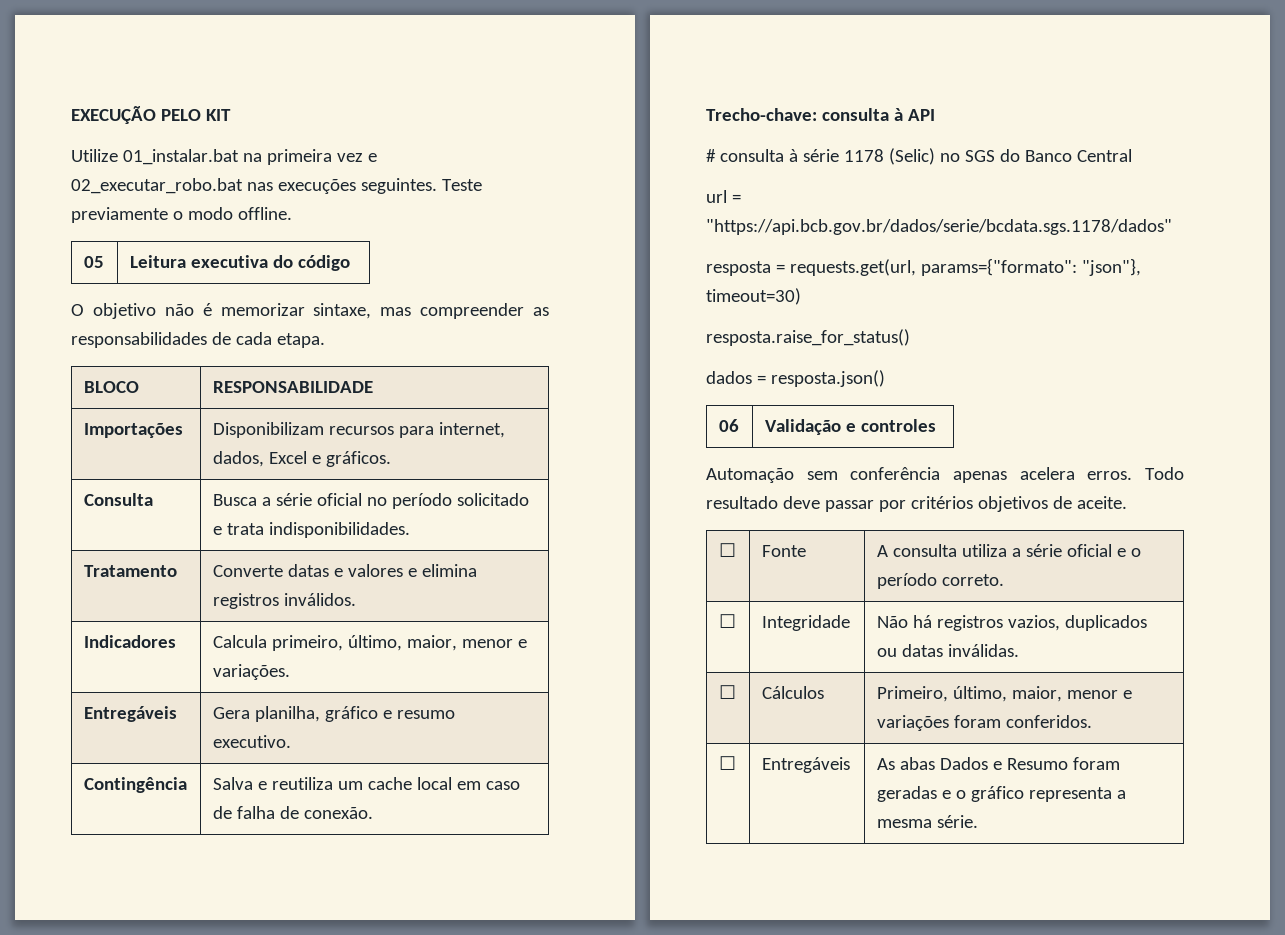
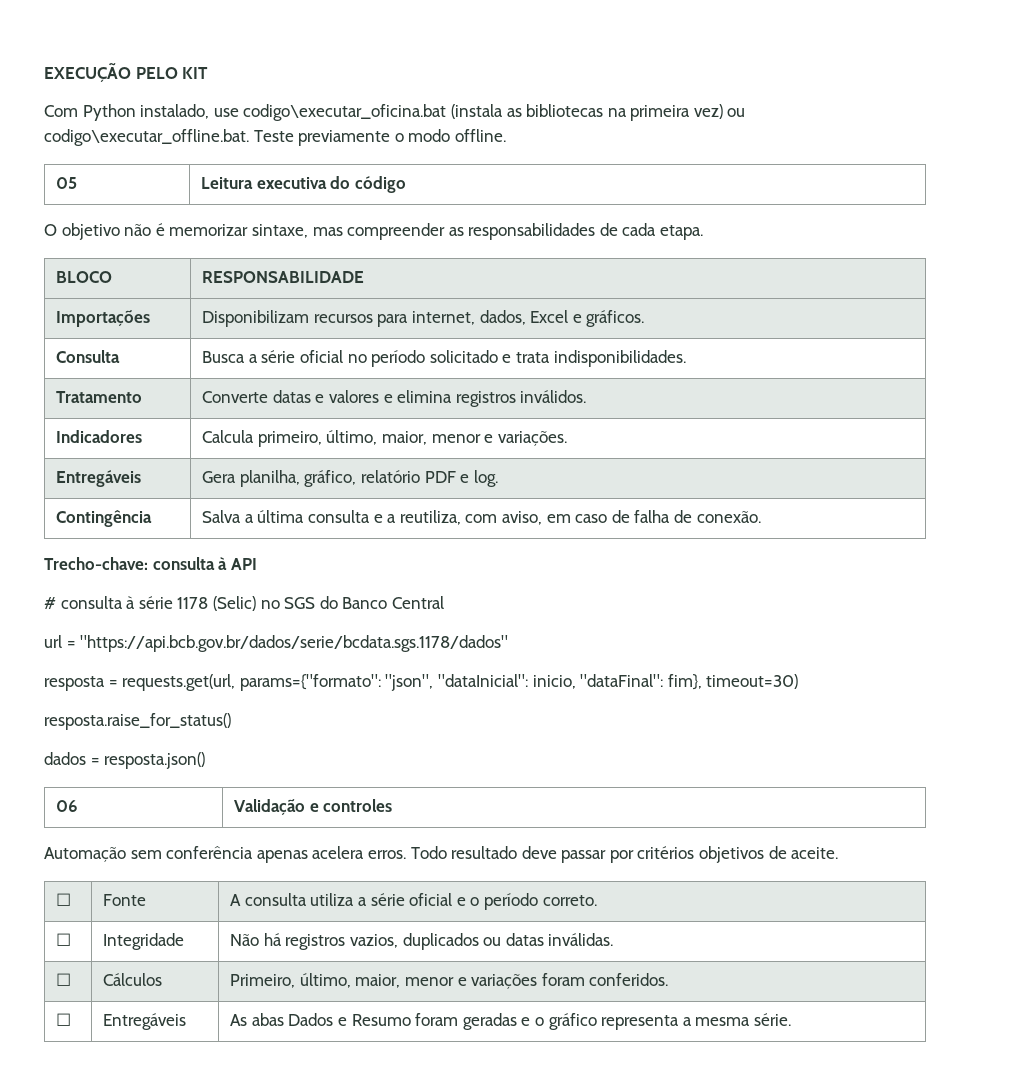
- Utilize 01_instalar.bat na primeira vez e 02_executar_robo.bat nas execuções seguintes. Teste previamente o modo offline.
+ Com Python instalado, use codigo\executar_oficina.bat (instala as bibliotecas na primeira vez) ou codigo\executar_offline.bat. Teste previamente o modo offline.
- Entregáveis | Gera planilha, gráfico e resumo executivo.
- Contingência | Salva e reutiliza um cache local em caso de falha de conexão.
+ Entregáveis | Gera planilha, gráfico, relatório PDF e log.
+ Contingência | Salva a última consulta e a reutiliza, com aviso, em caso de falha de conexão.
- resposta = requests.get(url, params={"formato": "json"}, timeout=30)
+ resposta = requests.get(url, params={"formato": "json", "dataInicial": inicio, "dataFinal": fim}, timeout=30)

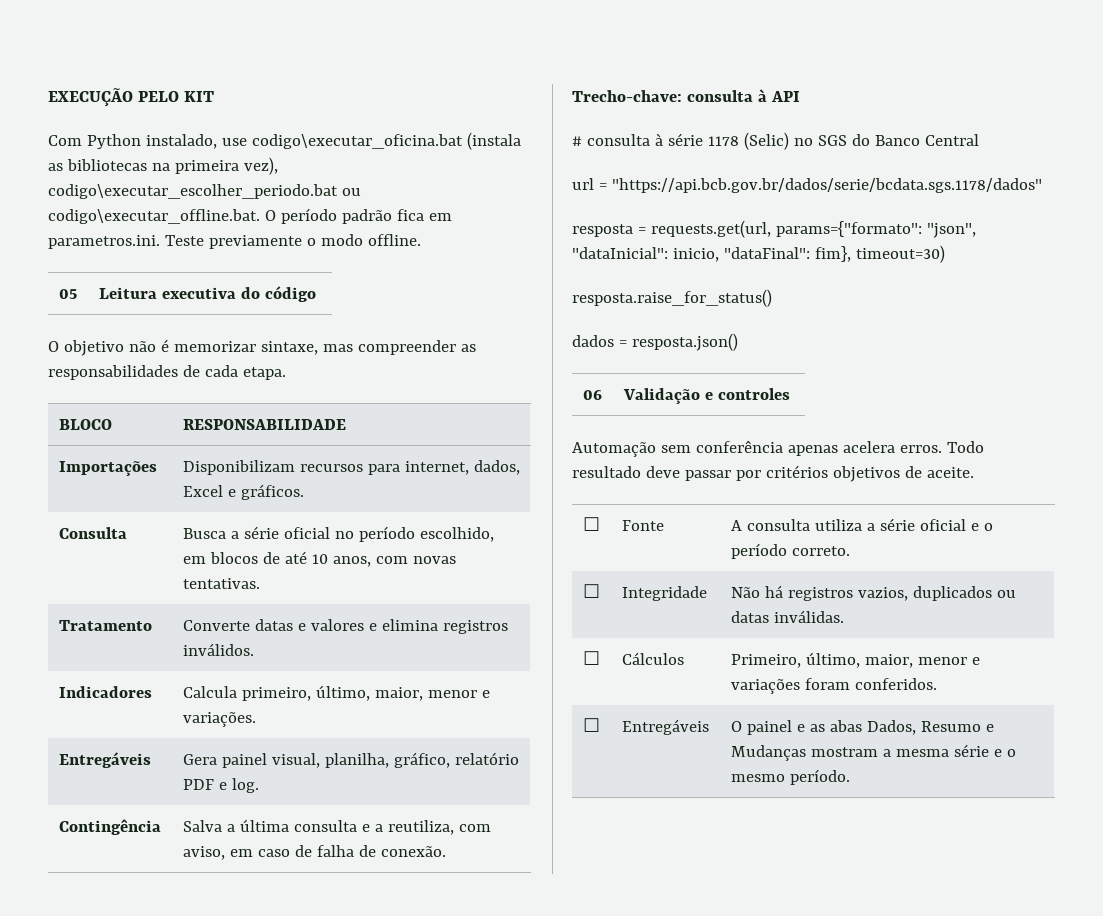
- Com Python instalado, use codigo\executar_oficina.bat (instala as bibliotecas na primeira vez) ou codigo\executar_offline.bat. Teste previamente o modo offline.
+ Com Python instalado, use codigo\executar_oficina.bat (instala as bibliotecas na primeira vez), codigo\executar_escolher_periodo.bat ou codigo\executar_offline.bat. O período padrão fica em parametros.ini. Teste previamente o modo offline.
- Consulta | Busca a série oficial no período solicitado e trata indisponibilidades.
+ Consulta | Busca a série oficial no período escolhido, em blocos de até 10 anos, com novas tentativas.
- Entregáveis | Gera planilha, gráfico, relatório PDF e log.
+ Entregáveis | Gera painel visual, planilha, gráfico, relatório PDF e log.
- ☐ | Entregáveis | As abas Dados e Resumo foram geradas e o gráfico representa a mesma série.
+ ☐ | Entregáveis | O painel e as abas Dados, Resumo e Mudanças mostram a mesma série e o mesmo período.

